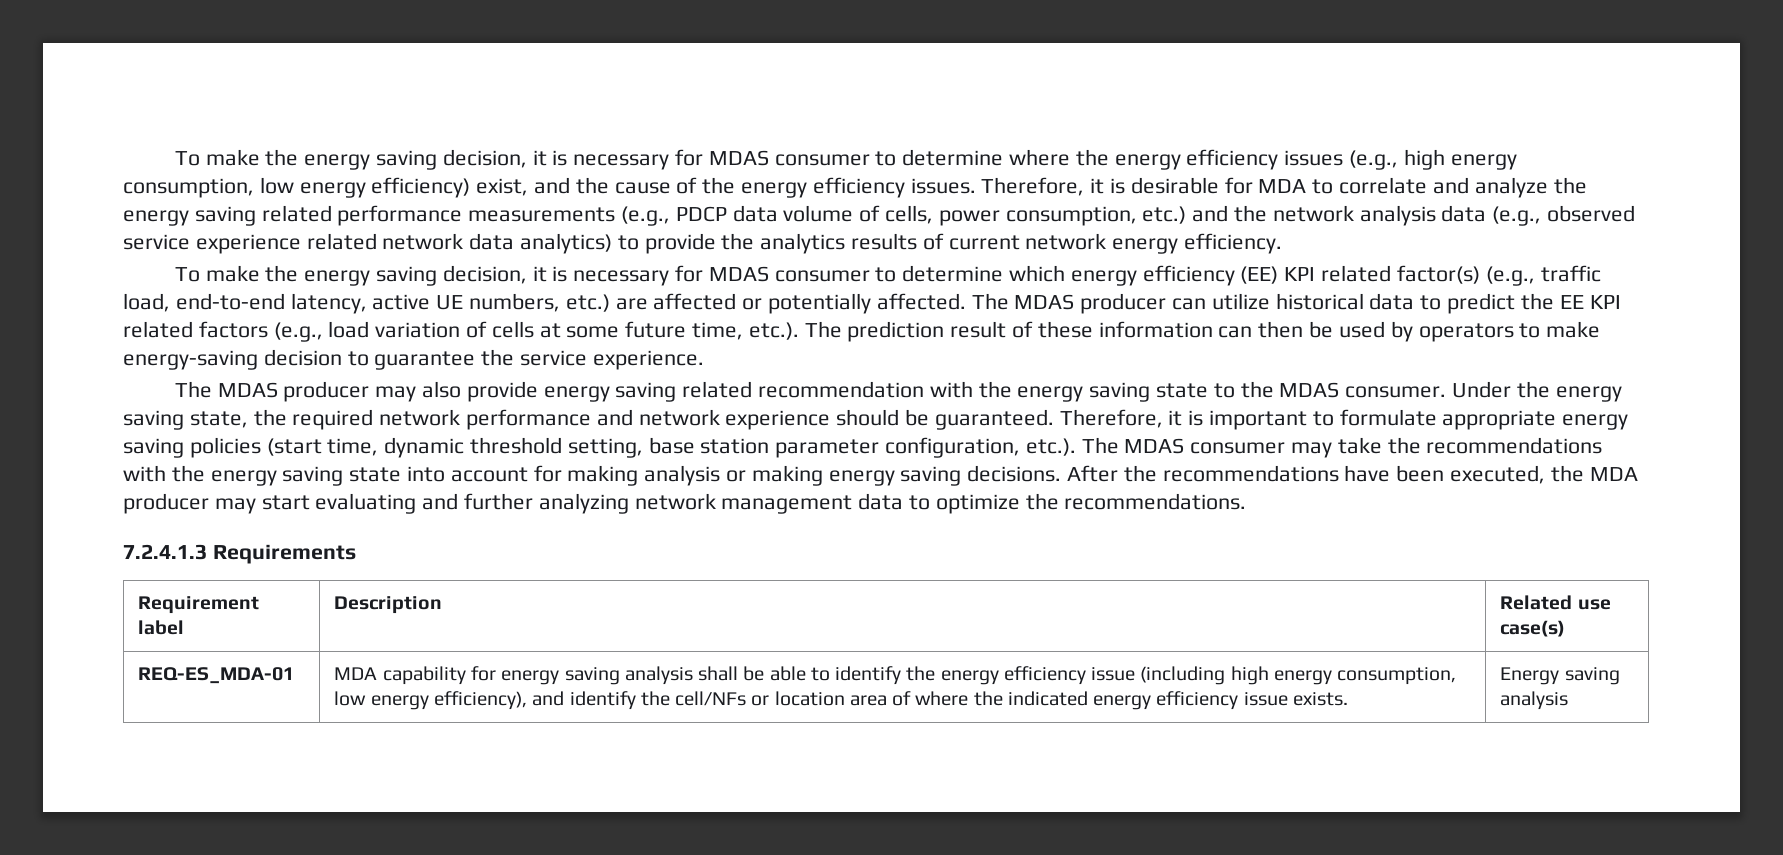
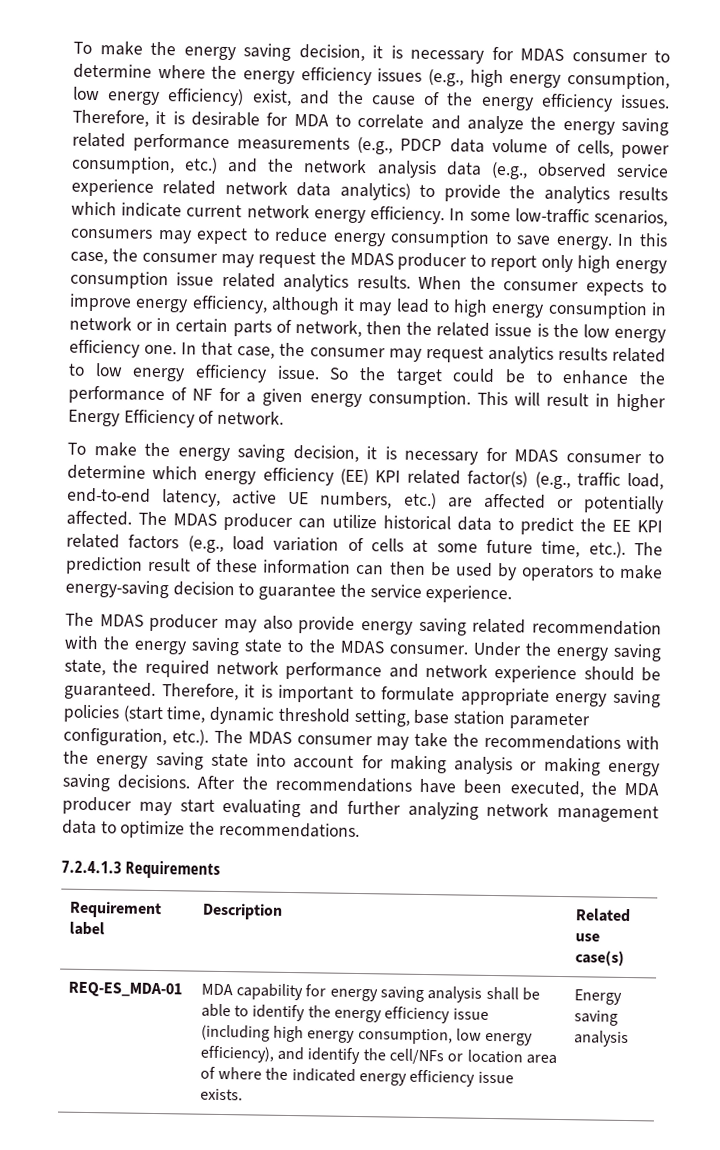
- Therefore, it is desirable for MDA to correlate and analyze the energy saving related performance measurements (e.g., PDCP data volume of cells, power consumption, etc.) and the network analysis data (e.g., observed service experience related network data analytics) to provide the analytics results of current network energy efficiency.
+ Therefore, it is desirable for MDA to correlate and analyze the energy saving related performance measurements (e.g., PDCP data volume of cells, power consumption, etc.) and the network analysis data (e.g., observed service experience related network data analytics) to provide the analytics results which indicate current network energy efficiency. In some low-traffic scenarios, consumers may expect to reduce energy consumption to save energy. In this case, the consumer may request the MDAS producer to report only high energy consumption issue related analytics results. When the consumer expects to improve energy efficiency, although it may lead to high energy consumption in network or in certain parts of network, then the related issue is the low energy efficiency one. In that case, the consumer may request analytics results related to low energy efficiency issue. So the target could be to enhance the performance of NF for a given energy consumption. This will result in higher Energy Efficiency of network.

